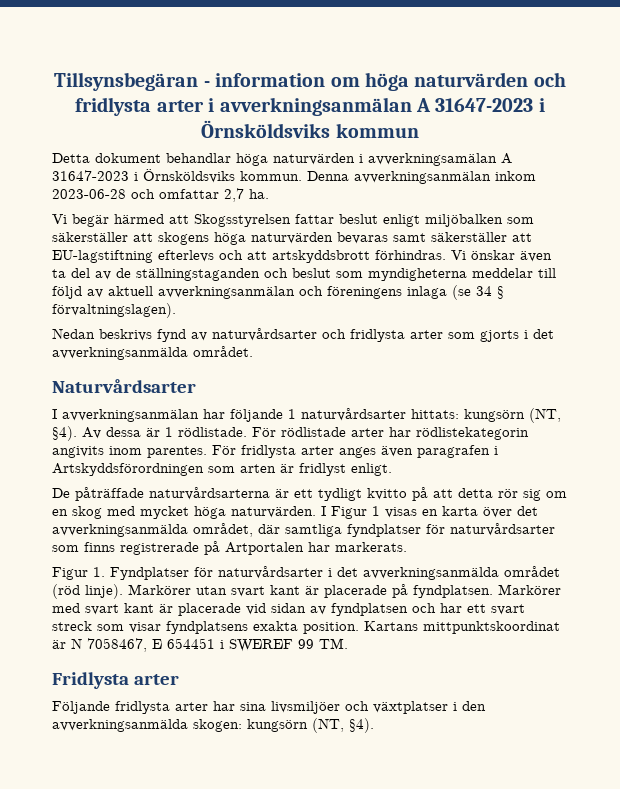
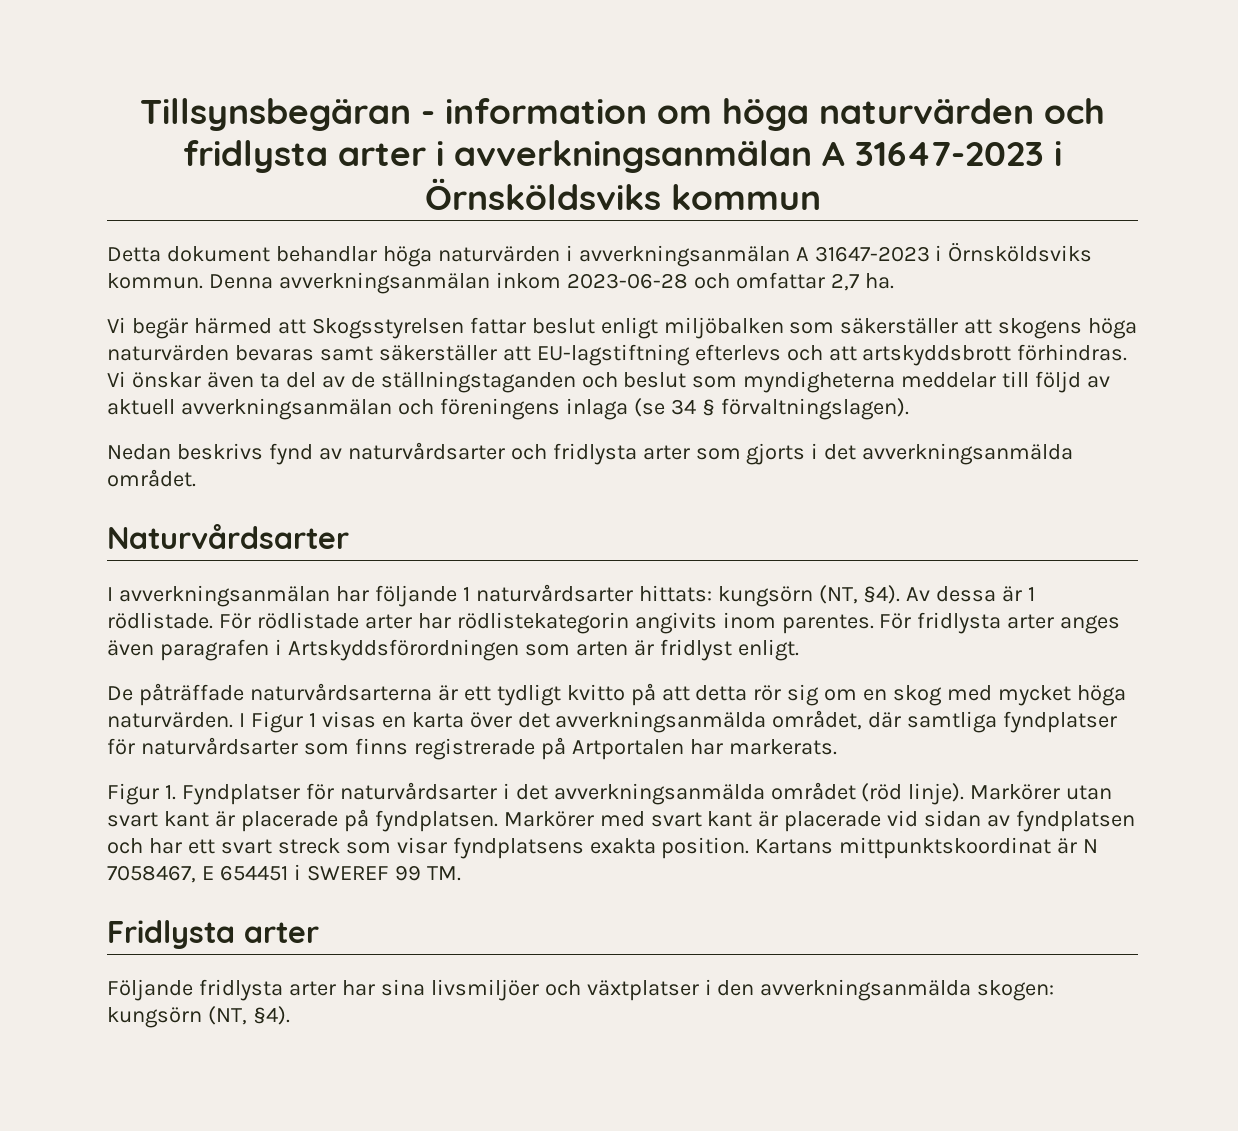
- Detta dokument behandlar höga naturvärden i avverkningsamälan A 31647-2023 i Örnsköldsviks kommun.
+ Detta dokument behandlar höga naturvärden i avverkningsanmälan A 31647-2023 i Örnsköldsviks kommun.

